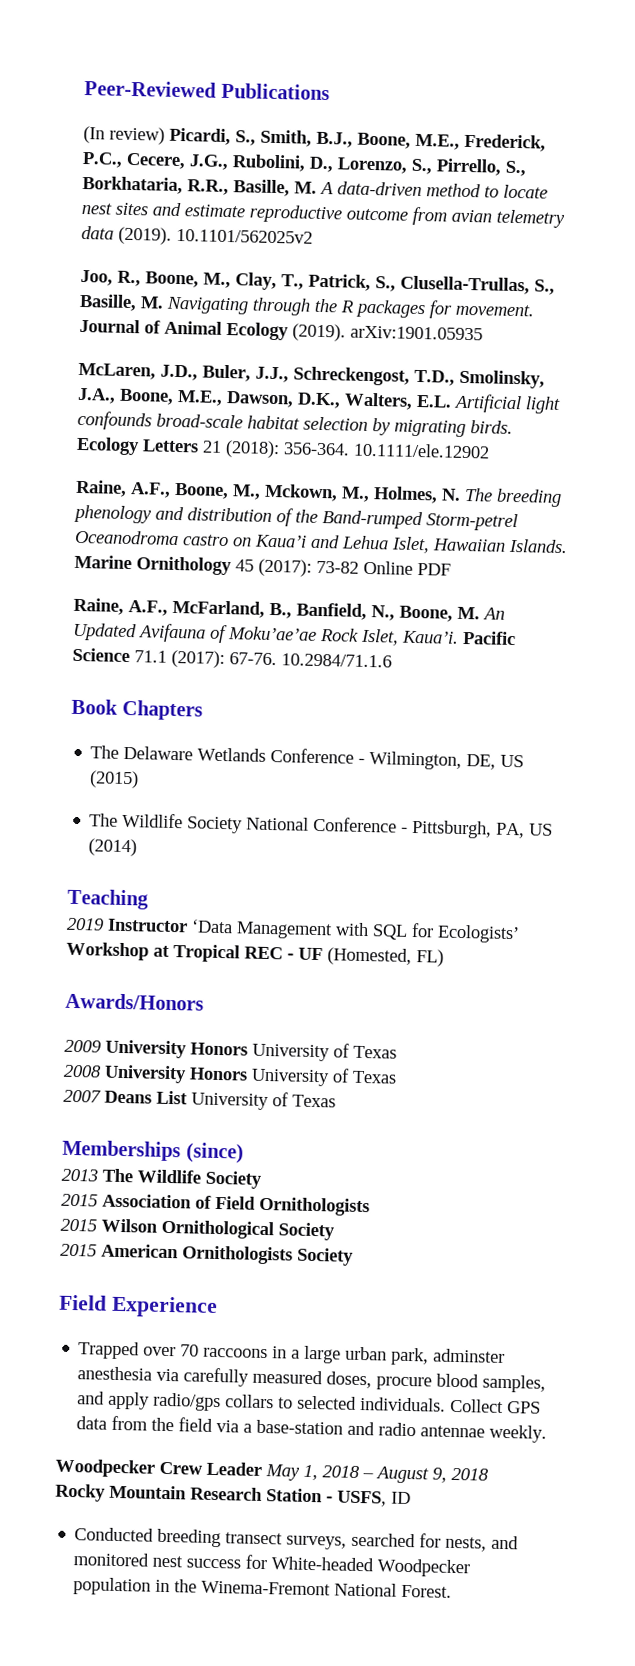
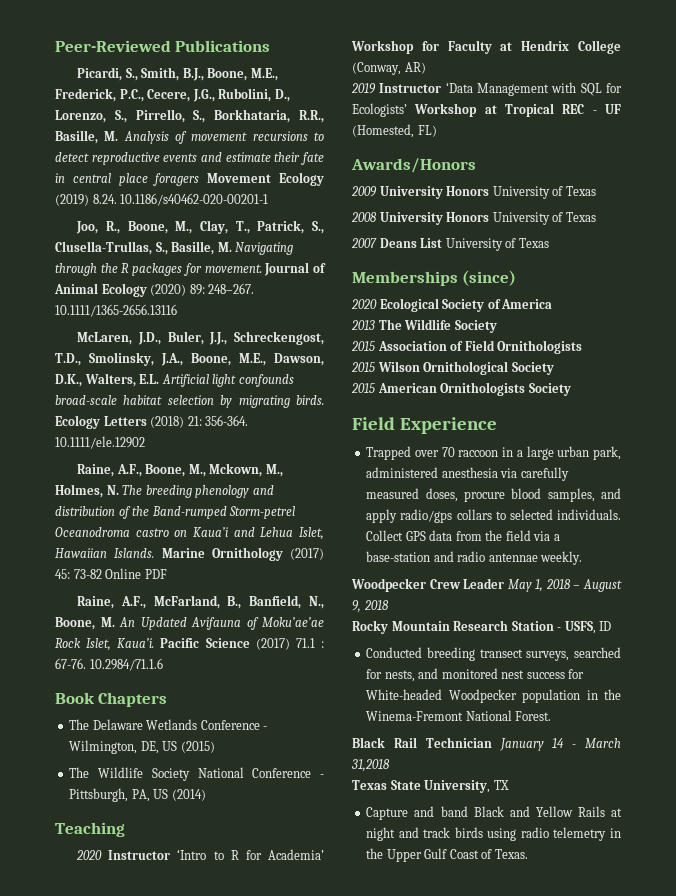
- (In review) Picardi, S., Smith, B.J., Boone, M.E., Frederick, P.C., Cecere, J.G., Rubolini, D., Lorenzo, S., Pirrello, S., Borkhataria, R.R., Basille, M. A data-driven method to locate nest sites and estimate reproductive outcome from avian telemetry data (2019). 10.1101/562025v2
+ Picardi, S., Smith, B.J., Boone, M.E., Frederick, P.C., Cecere, J.G., Rubolini, D., Lorenzo, S., Pirrello, S., Borkhataria, R.R., Basille, M. Analysis of movement recursions to detect reproductive events and estimate their fate in central place foragers Movement Ecology (2019) 8.24. 10.1186/s40462-020-00201-1
- Journal of Animal Ecology (2019). arXiv:1901.05935
+ Journal of Animal Ecology (2020) 89: 248–267. 10.1111/1365-2656.13116
- Ecology Letters 21 (2018): 356-364.
+ Ecology Letters (2018) 21: 356-364.
- Marine Ornithology 45 (2017): 73-82 Online PDF
+ Marine Ornithology (2017) 45: 73-82 Online PDF
- Pacific Science 71.1 (2017): 67-76.
+ Pacific Science (2017) 71.1 : 67-76.
+ 2020 Instructor ‘Intro to R for Academia’ Workshop for Faculty at Hendrix College (Conway, AR)
+ 2020 Ecological Society of America
- Trapped over 70 raccoons in a large urban park, adminster anesthesia via carefully measured doses, procure blood samples, and apply radio/gps collars to selected individuals.
+ Trapped over 70 raccoon in a large urban park, administered anesthesia via carefully measured doses, procure blood samples, and apply radio/gps collars to selected individuals.
+ Black Rail Technician January 14 - March 31,2018
+ Texas State University, TX
+ Capture and band Black and Yellow Rails at night and track birds using radio telemetry in the Upper Gulf Coast of Texas.

